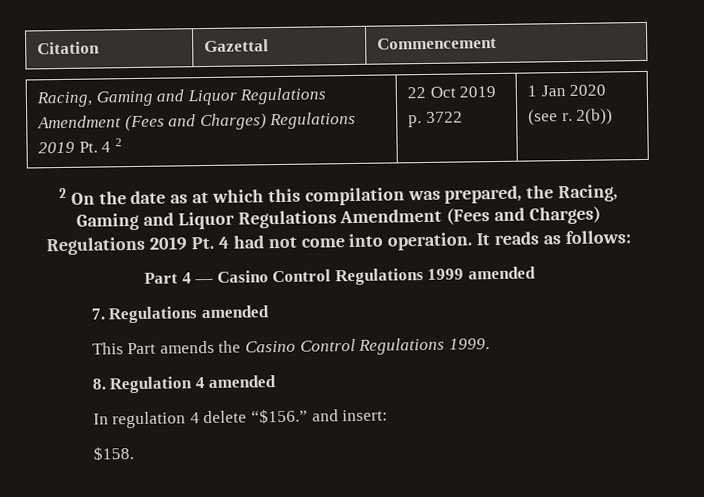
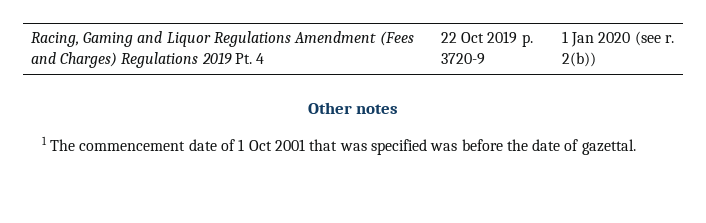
- Citation | Gazettal | Commencement
- Racing, Gaming and Liquor Regulations Amendment (Fees and Charges) Regulations 2019 Pt. 4 2 | 22 Oct 2019 p. 3722 | 1 Jan 2020 (see r. 2(b))
+ Racing, Gaming and Liquor Regulations Amendment (Fees and Charges) Regulations 2019 Pt. 4 | 22 Oct 2019 p. 3720-9 | 1 Jan 2020 (see r. 2(b))
- 2 On the date as at which this compilation was prepared, the Racing, Gaming and Liquor Regulations Amendment (Fees and Charges) Regulations 2019 Pt. 4 had not come into operation. It reads as follows:
- Part 4 — Casino Control Regulations 1999 amended
- 7. Regulations amended
- This Part amends the Casino Control Regulations 1999.
- 8. Regulation 4 amended
- In regulation 4 delete “$156.” and insert:
- $158.
+ Other notes
+ 1 The commencement date of 1 Oct 2001 that was specified was before the date of gazettal.

